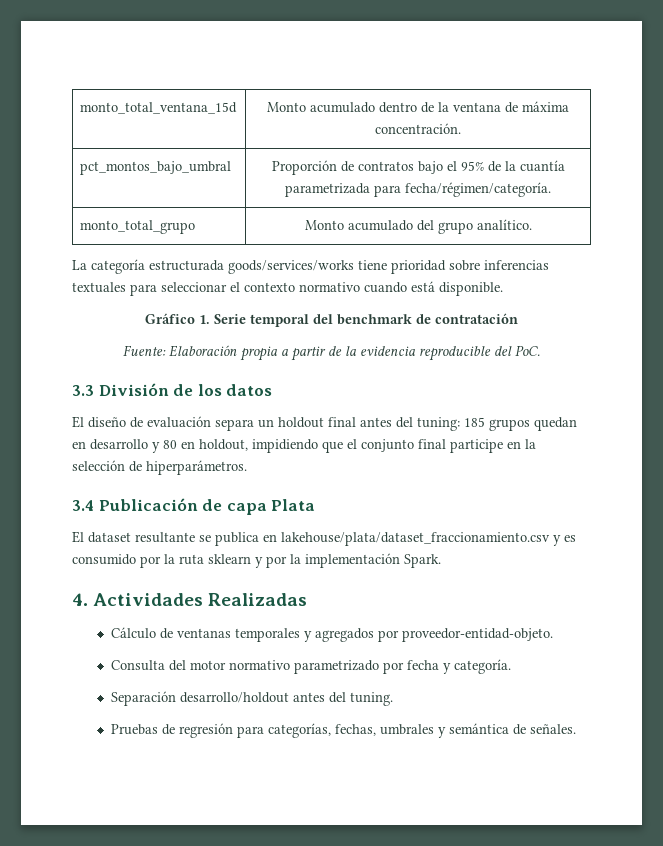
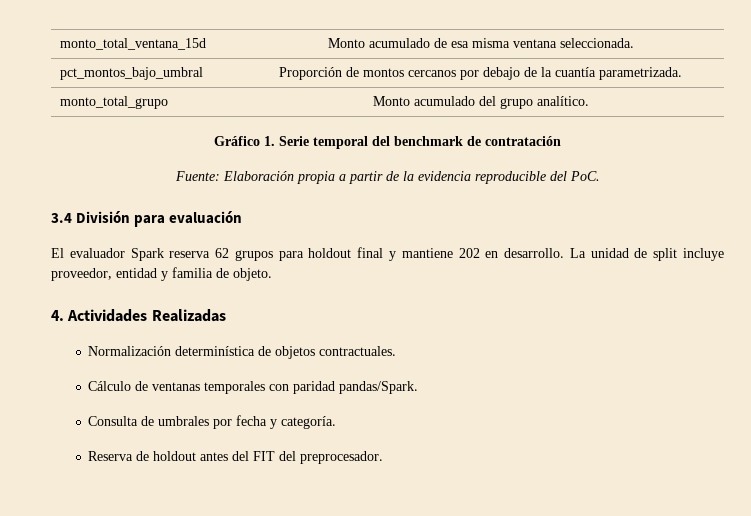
- monto_total_ventana_15d | Monto acumulado dentro de la ventana de máxima concentración.
- pct_montos_bajo_umbral | Proporción de contratos bajo el 95% de la cuantía parametrizada para fecha/régimen/categoría.
+ monto_total_ventana_15d | Monto acumulado de esa misma ventana seleccionada.
+ pct_montos_bajo_umbral | Proporción de montos cercanos por debajo de la cuantía parametrizada.
- La categoría estructurada goods/services/works tiene prioridad sobre inferencias textuales para seleccionar el contexto normativo cuando está disponible.
- 3.3 División de los datos
- El diseño de evaluación separa un holdout final antes del tuning: 185 grupos quedan en desarrollo y 80 en holdout, impidiendo que el conjunto final participe en la selección de hiperparámetros.
- 3.4 Publicación de capa Plata
- El dataset resultante se publica en lakehouse/plata/dataset_fraccionamiento.csv y es consumido por la ruta sklearn y por la implementación Spark.
+ 3.4 División para evaluación
+ El evaluador Spark reserva 62 grupos para holdout final y mantiene 202 en desarrollo. La unidad de split incluye proveedor, entidad y familia de objeto.
  4. Actividades Realizadas
- Cálculo de ventanas temporales y agregados por proveedor-entidad-objeto.
- Consulta del motor normativo parametrizado por fecha y categoría.
- Separación desarrollo/holdout antes del tuning.
- Pruebas de regresión para categorías, fechas, umbrales y semántica de señales.
+ Normalización determinística de objetos contractuales.
+ Cálculo de ventanas temporales con paridad pandas/Spark.
+ Consulta de umbrales por fecha y categoría.
+ Reserva de holdout antes del FIT del preprocesador.

